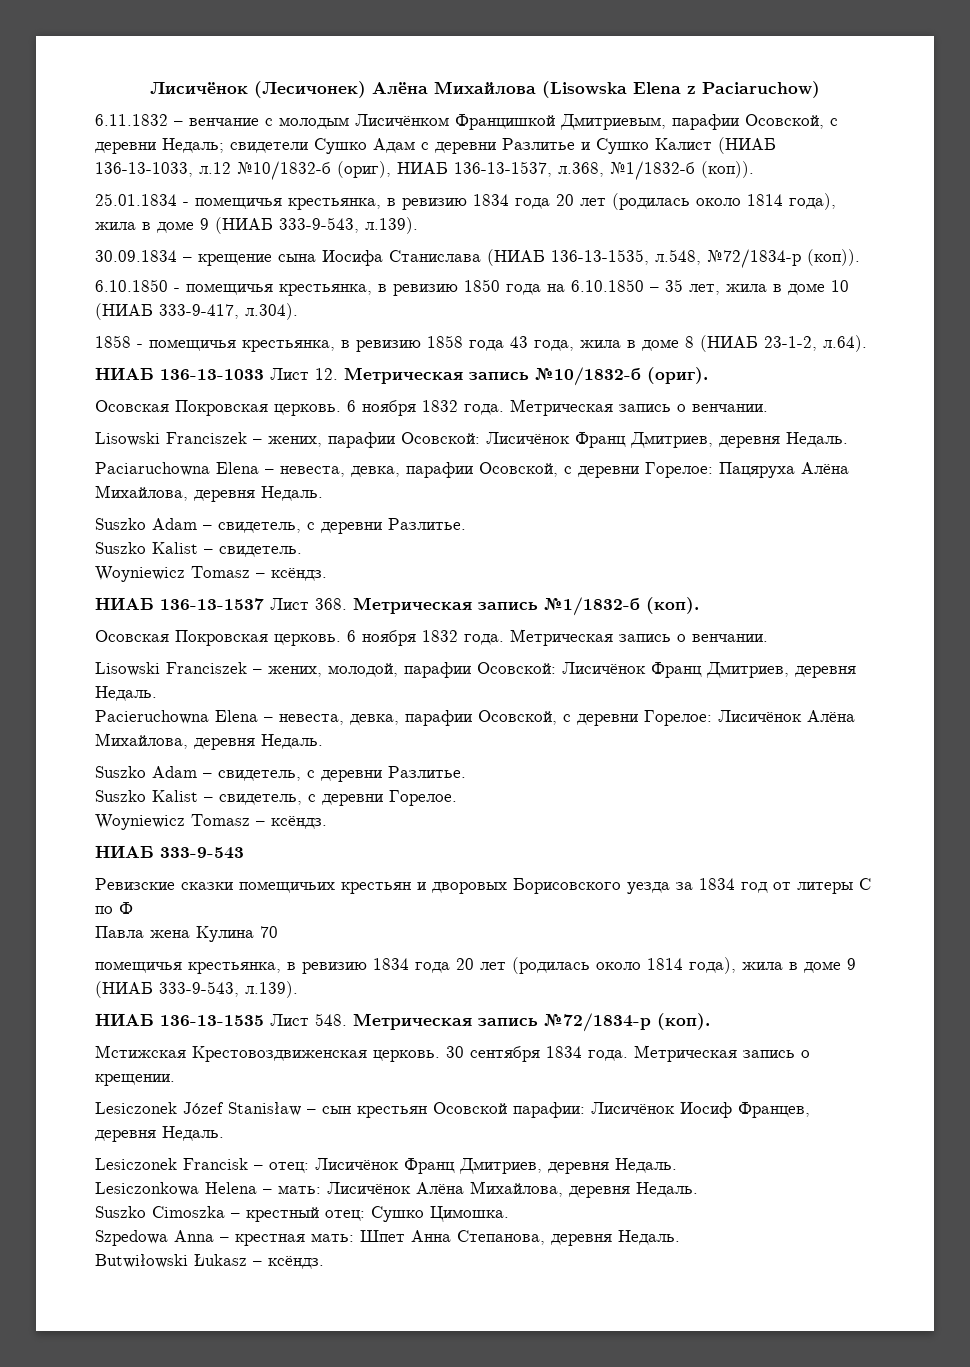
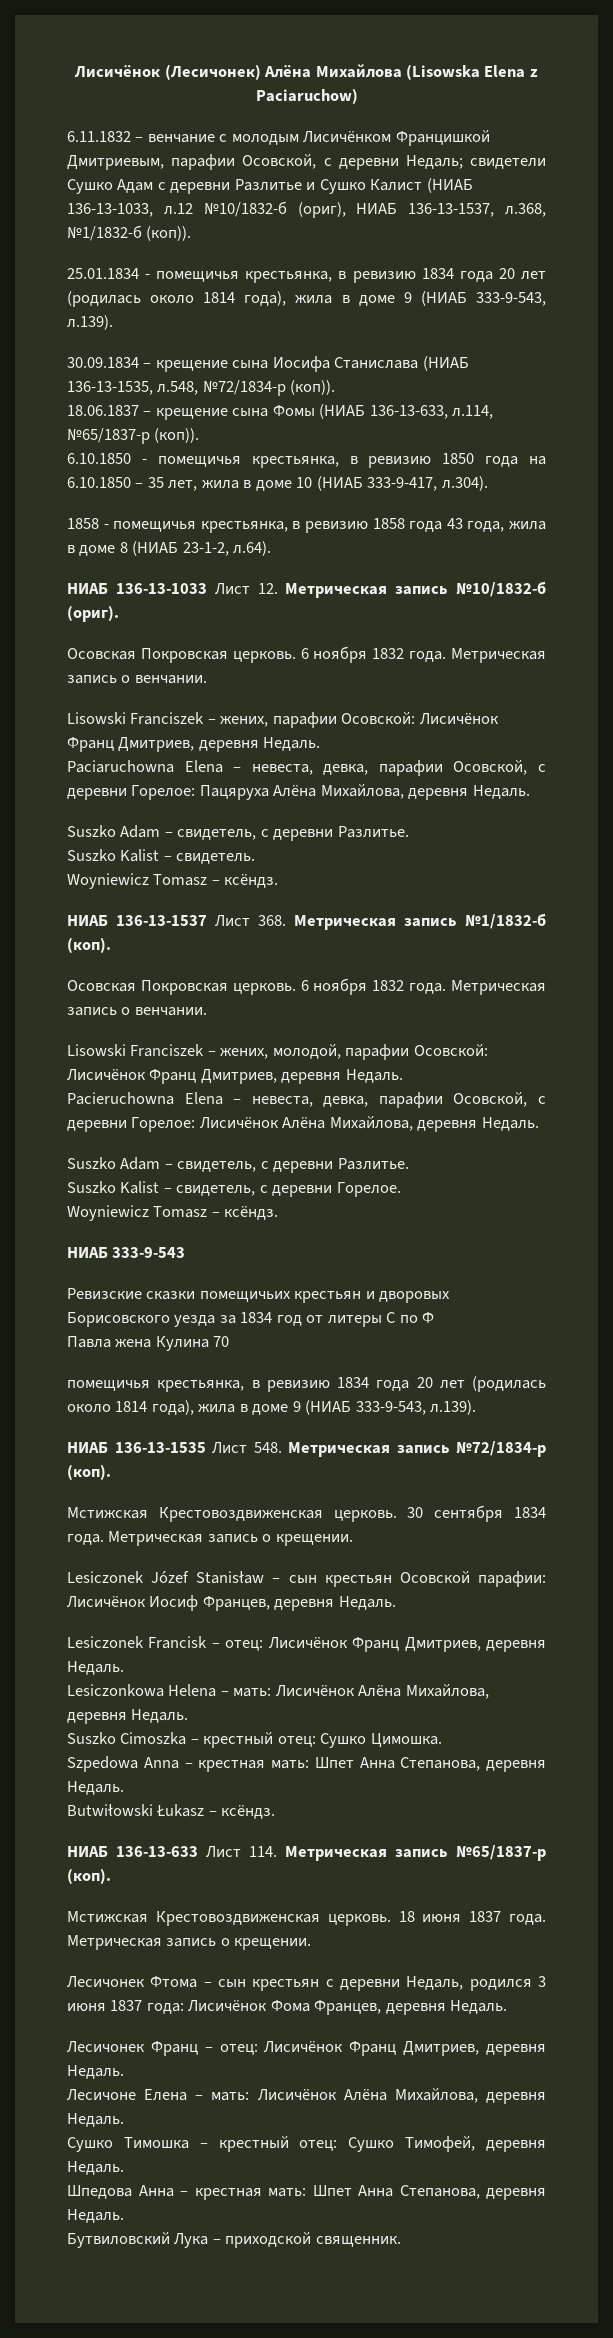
+ 18.06.1837 – крещение сына Фомы (НИАБ 136-13-633, л.114, №65/1837-р (коп)).
+ НИАБ 136-13-633 Лист 114. Метрическая запись №65/1837-р (коп).
+ Мстижская Крестовоздвиженская церковь. 18 июня 1837 года. Метрическая запись о крещении.
+ Лесичонек Фтома – сын крестьян с деревни Недаль, родился 3 июня 1837 года: Лисичёнок Фома Францев, деревня Недаль.
+ Лесичонек Франц – отец: Лисичёнок Франц Дмитриев, деревня Недаль.
+ Лесичоне Елена – мать: Лисичёнок Алёна Михайлова, деревня Недаль.
+ Сушко Тимошка – крестный отец: Сушко Тимофей, деревня Недаль.
+ Шпедова Анна – крестная мать: Шпет Анна Степанова, деревня Недаль.
+ Бутвиловский Лука – приходской священник.

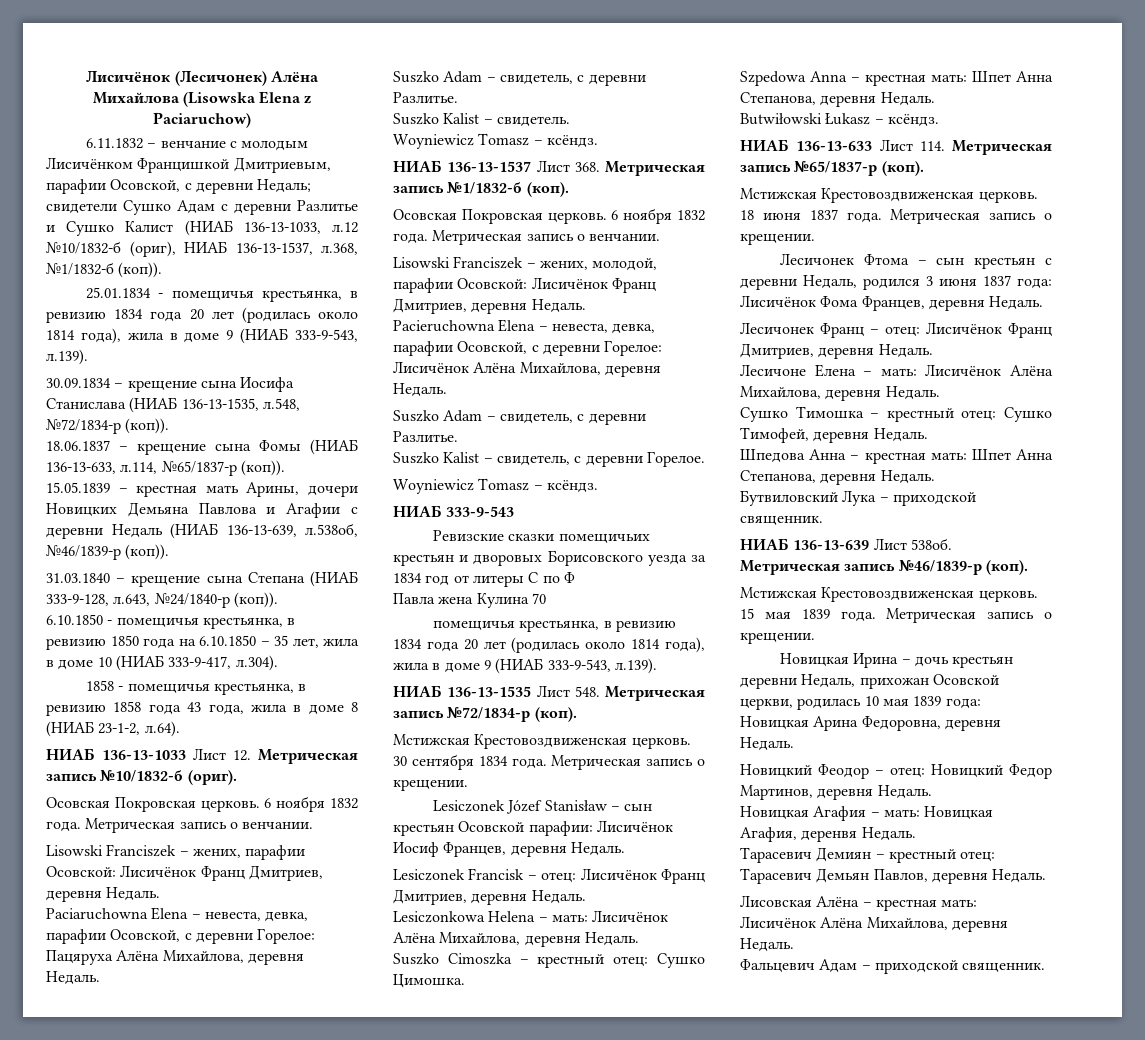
+ 15.05.1839 – крестная мать Арины, дочери Новицких Демьяна Павлова и Агафии с деревни Недаль (НИАБ 136-13-639, л.538об, №46/1839-р (коп)).
+ 31.03.1840 – крещение сына Степана (НИАБ 333-9-128, л.643, №24/1840-р (коп)).
+ НИАБ 136-13-639 Лист 538об. Метрическая запись №46/1839-р (коп).
+ Мстижская Крестовоздвиженская церковь. 15 мая 1839 года. Метрическая запись о крещении.
+ Новицкая Ирина – дочь крестьян деревни Недаль, прихожан Осовской церкви, родилась 10 мая 1839 года: Новицкая Арина Федоровна, деревня Недаль.
+ Новицкий Феодор – отец: Новицкий Федор Мартинов, деревня Недаль.
+ Новицкая Агафия – мать: Новицкая Агафия, деренвя Недаль.
+ Тарасевич Демиян – крестный отец: Тарасевич Демьян Павлов, деревня Недаль.
+ Лисовская Алёна – крестная мать: Лисичёнок Алёна Михайлова, деревня Недаль.
+ Фальцевич Адам – приходской священник.

